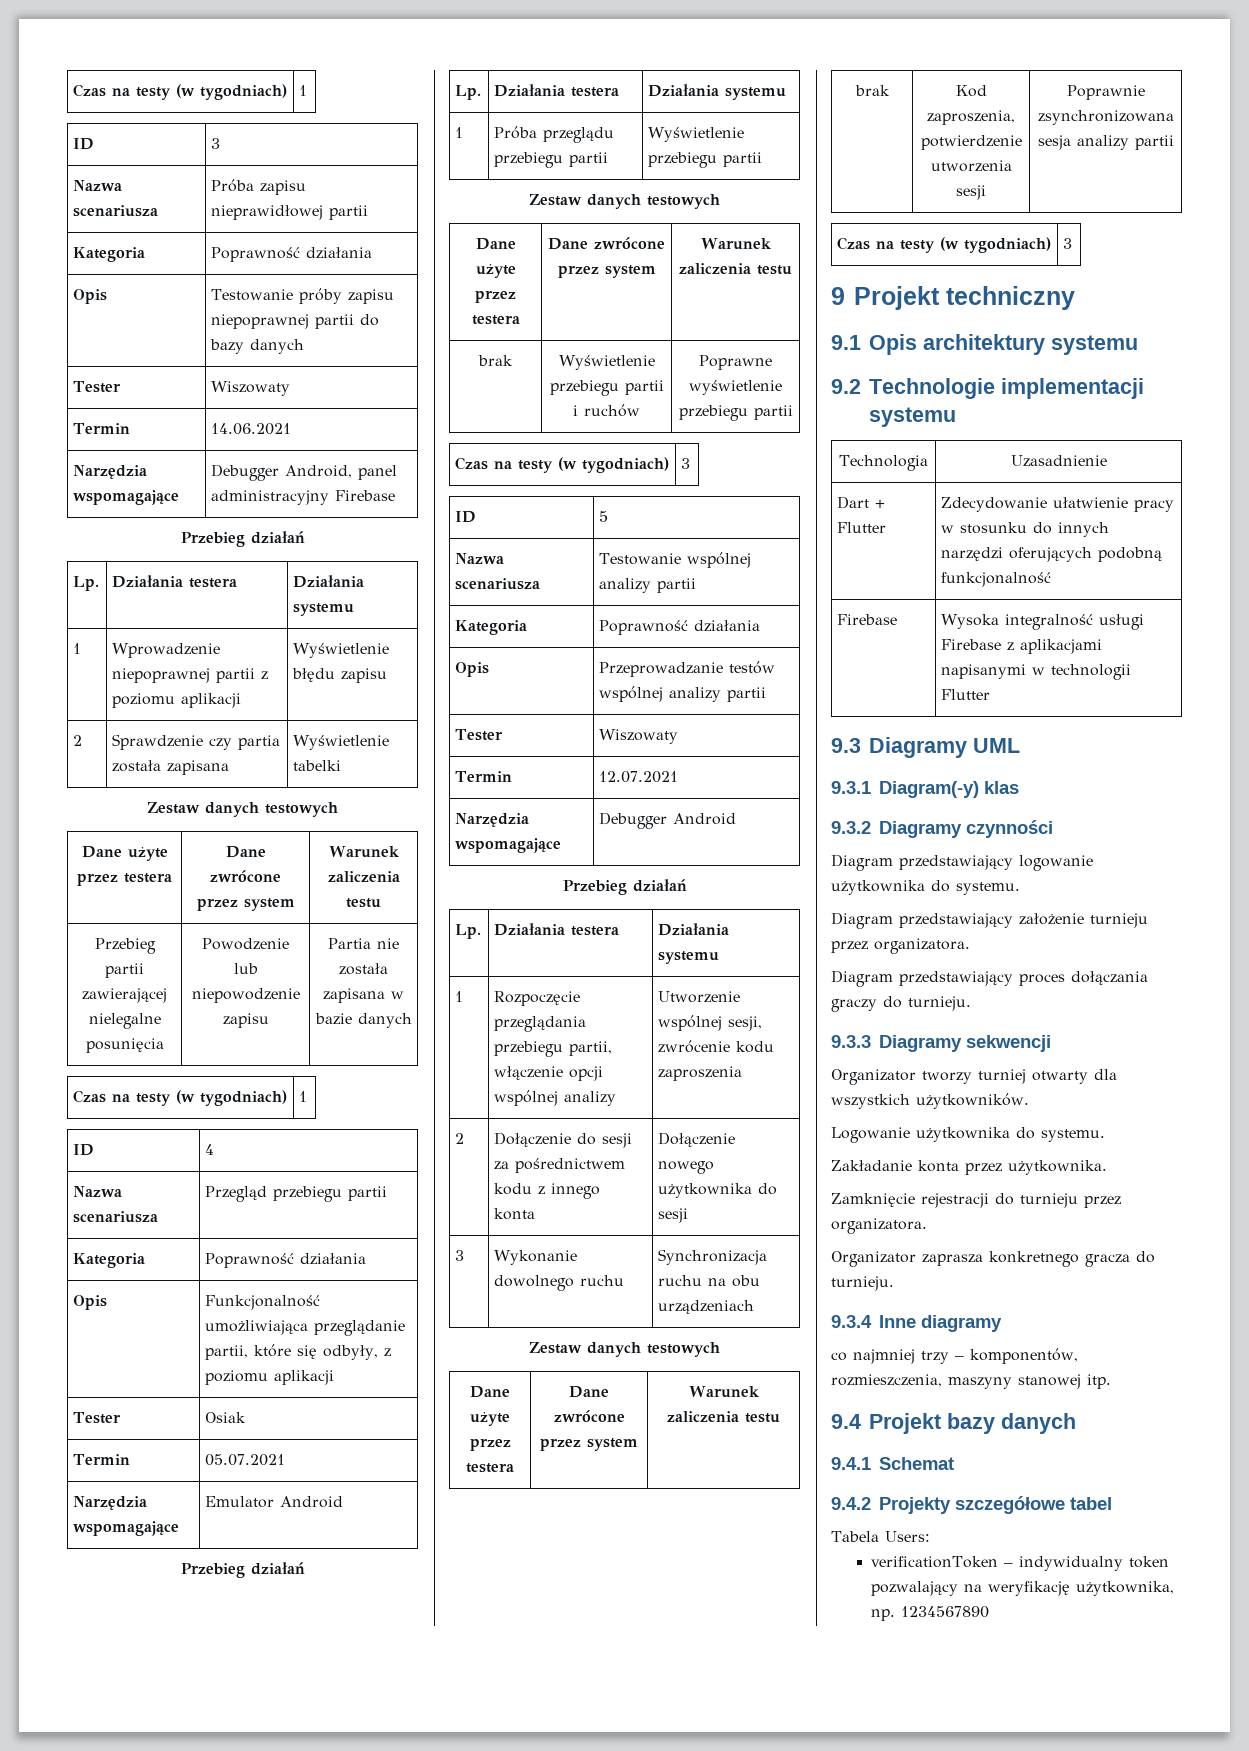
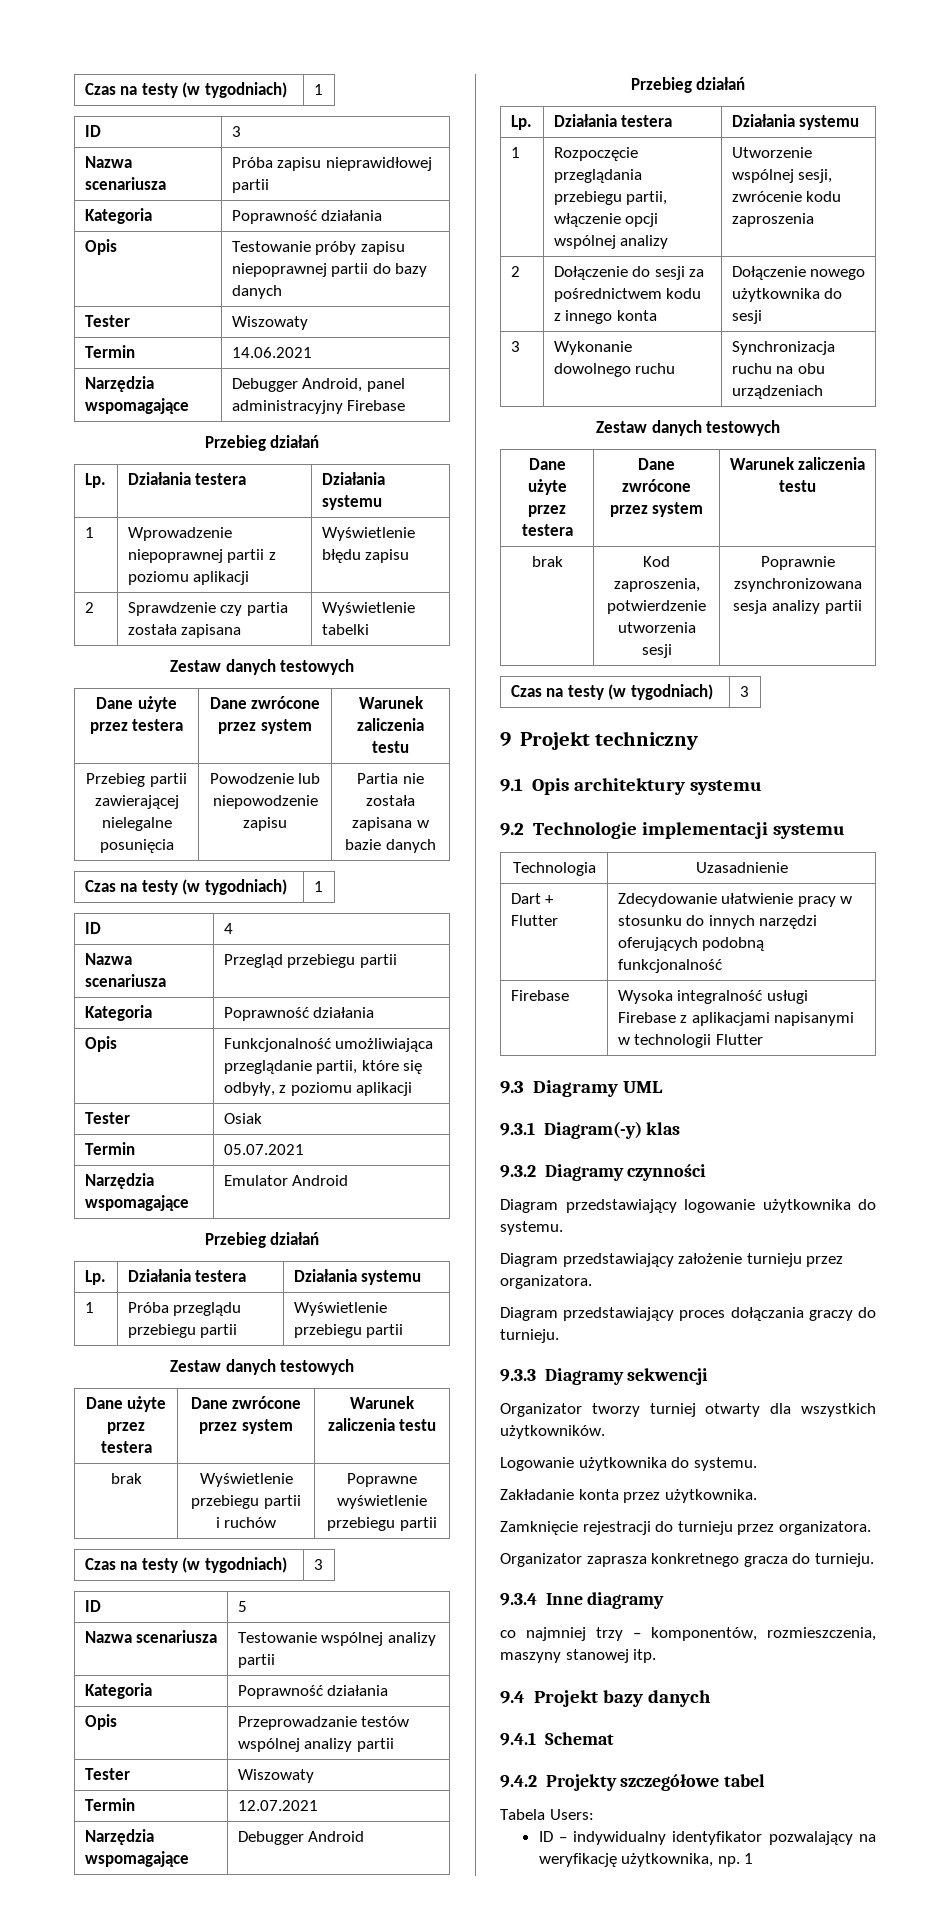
- verificationToken – indywidualny token pozwalający na weryfikację użytkownika, np. 1234567890
+ ID – indywidualny identyfikator pozwalający na weryfikację użytkownika, np. 1

